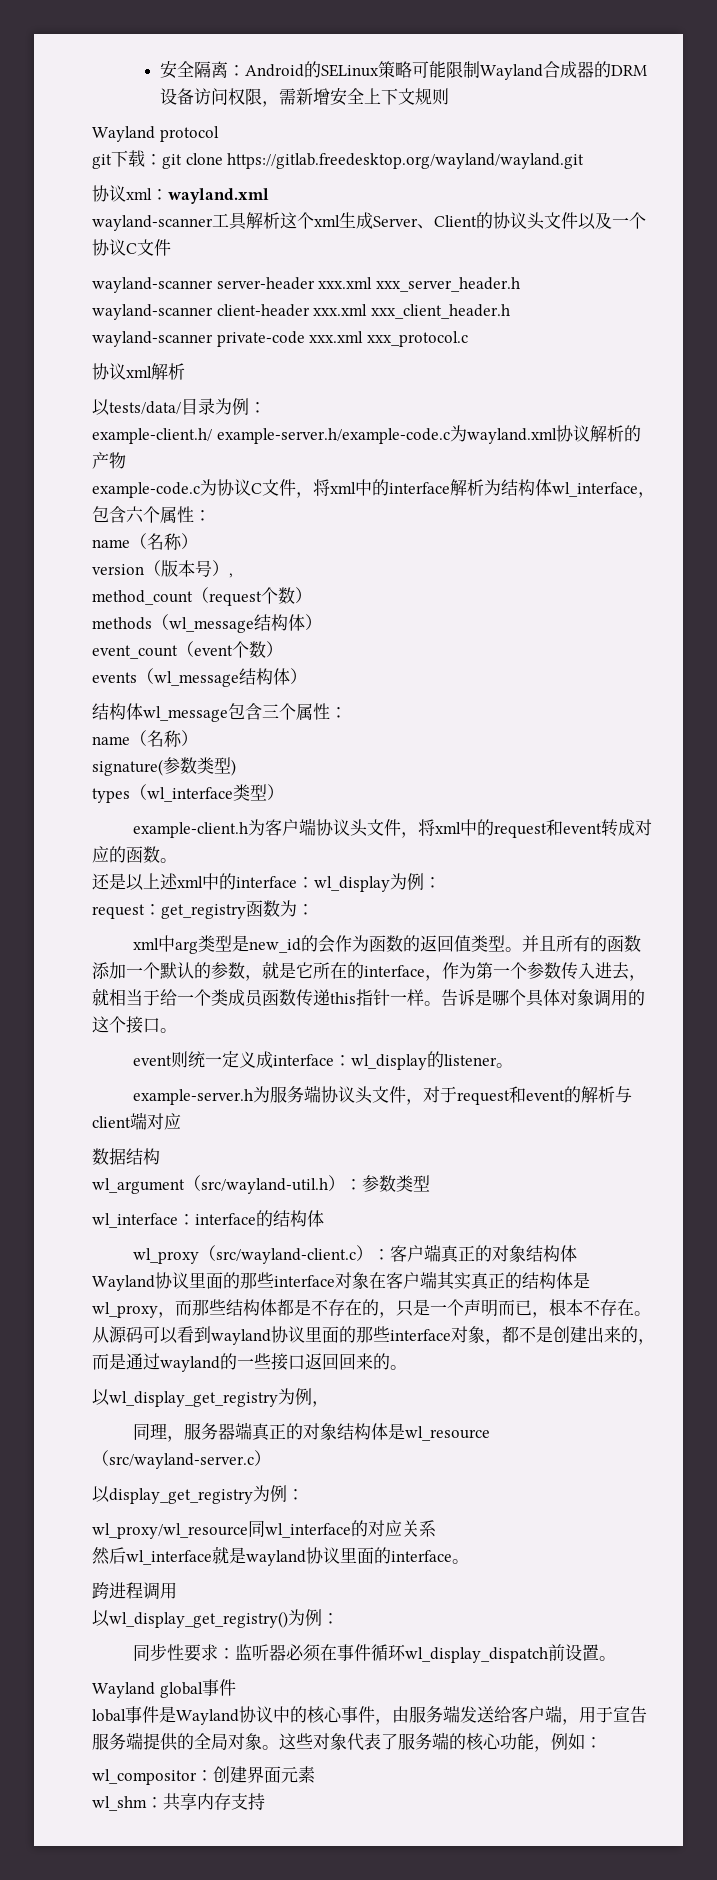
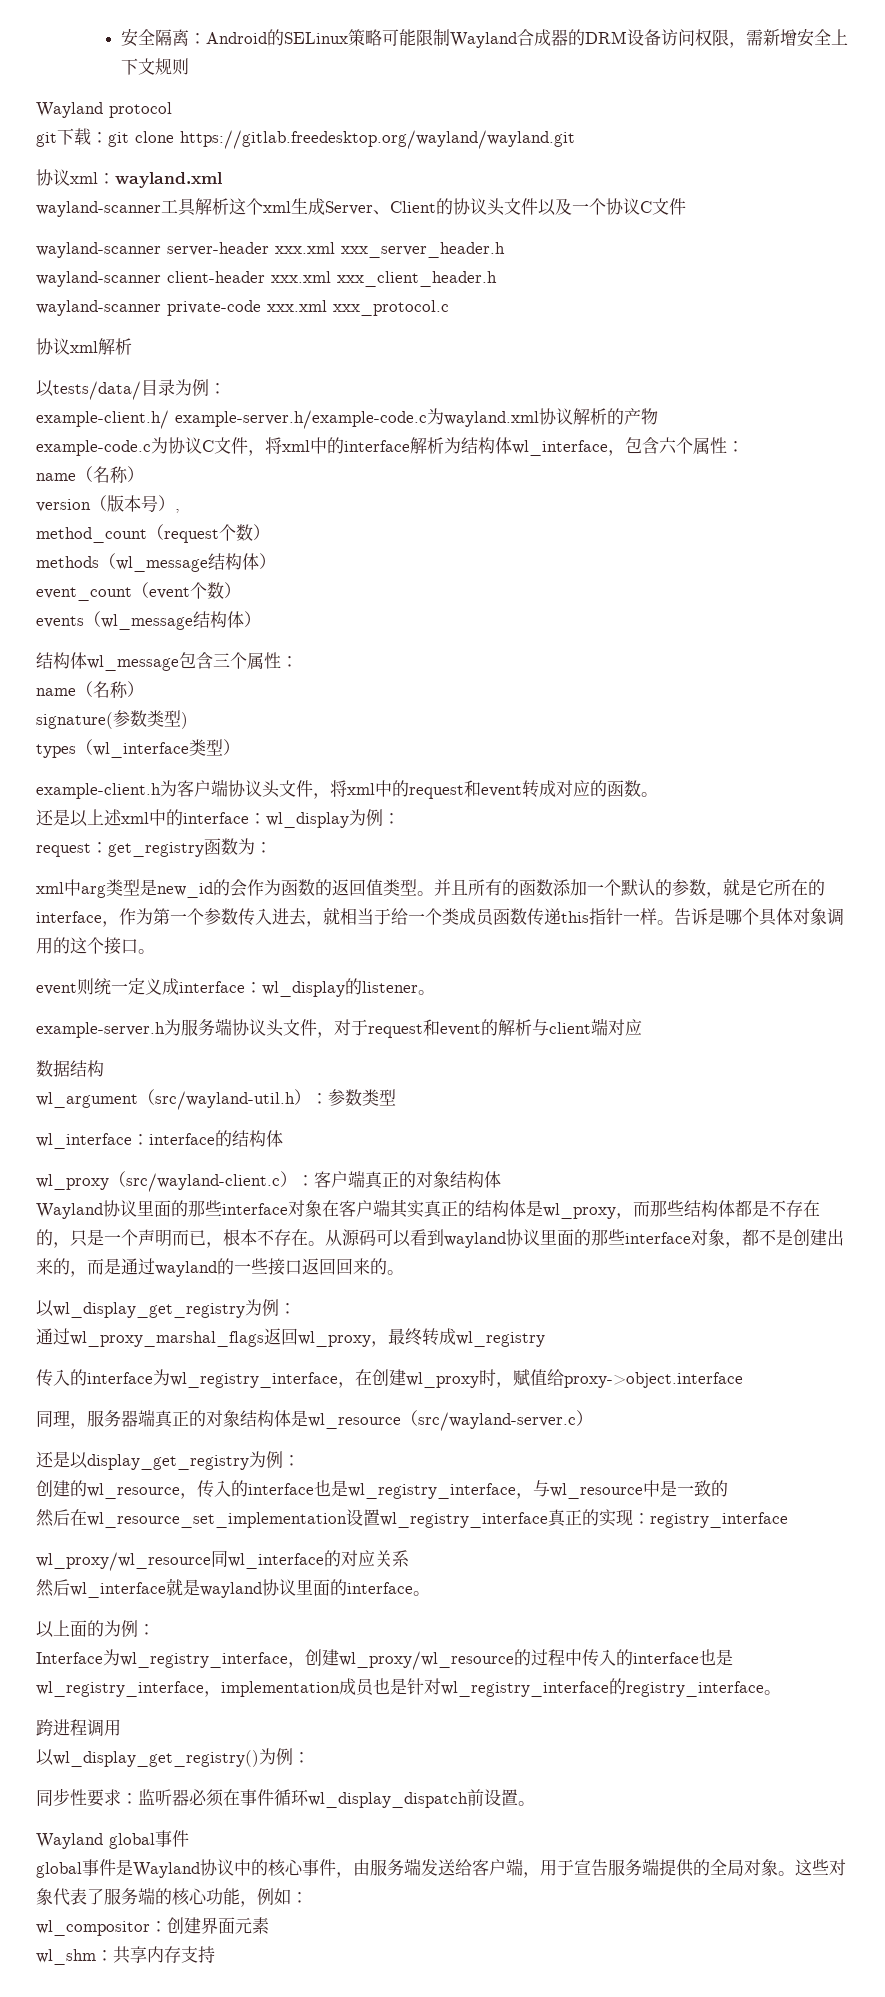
- 以wl_display_get_registry为例，
+ 以wl_display_get_registry为例：
+ 通过wl_proxy_marshal_flags返回wl_proxy，最终转成wl_registry
+ 传入的interface为wl_registry_interface，在创建wl_proxy时，赋值给proxy->object.interface
- 以display_get_registry为例：
+ 还是以display_get_registry为例：
+ 创建的wl_resource，传入的interface也是wl_registry_interface，与wl_resource中是一致的
+ 然后在wl_resource_set_implementation设置wl_registry_interface真正的实现：registry_interface
+ 以上面的为例：
+ Interface为wl_registry_interface，创建wl_proxy/wl_resource的过程中传入的interface也是wl_registry_interface，implementation成员也是针对wl_registry_interface的registry_interface。
- lobal事件是Wayland协议中的核心事件，由服务端发送给客户端，用于宣告服务端提供的全局对象。
+ global事件是Wayland协议中的核心事件，由服务端发送给客户端，用于宣告服务端提供的全局对象。

